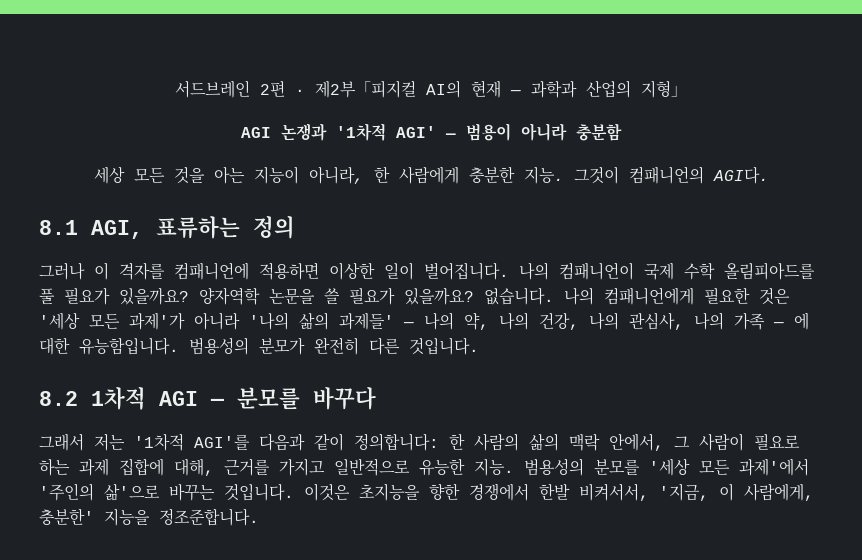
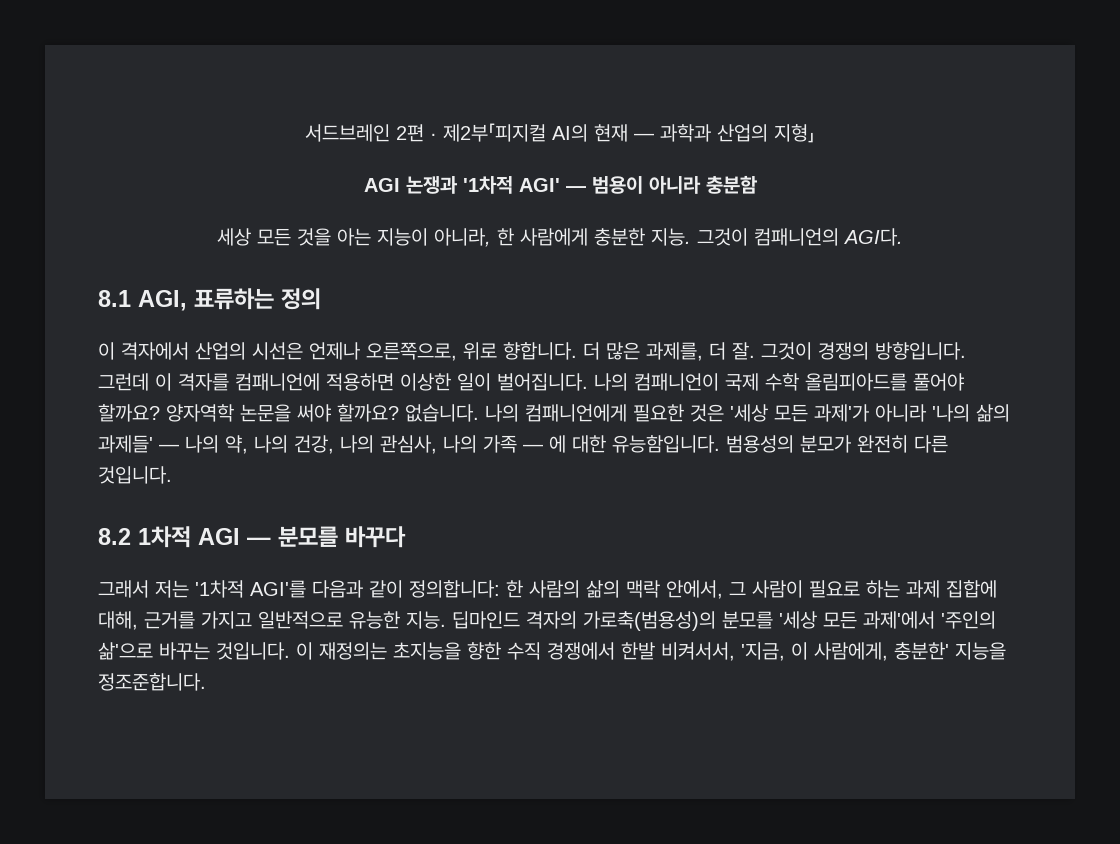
- 그러나 이 격자를 컴패니언에 적용하면 이상한 일이 벌어집니다.
+ 이 격자에서 산업의 시선은 언제나 오른쪽으로, 위로 향합니다. 더 많은 과제를, 더 잘. 그것이 경쟁의 방향입니다. 그런데 이 격자를 컴패니언에 적용하면 이상한 일이 벌어집니다.
- 나의 컴패니언이 국제 수학 올림피아드를 풀 필요가 있을까요? 양자역학 논문을 쓸 필요가 있을까요?
+ 나의 컴패니언이 국제 수학 올림피아드를 풀어야 할까요? 양자역학 논문을 써야 할까요?
- 범용성의 분모를 '세상 모든 과제'에서 '주인의 삶'으로 바꾸는 것입니다.
+ 딥마인드 격자의 가로축(범용성)의 분모를 '세상 모든 과제'에서 '주인의 삶'으로 바꾸는 것입니다.
- 이것은 초지능을 향한 경쟁에서 한발 비켜서서, '지금, 이 사람에게, 충분한' 지능을 정조준합니다.
+ 이 재정의는 초지능을 향한 수직 경쟁에서 한발 비켜서서, '지금, 이 사람에게, 충분한' 지능을 정조준합니다.

